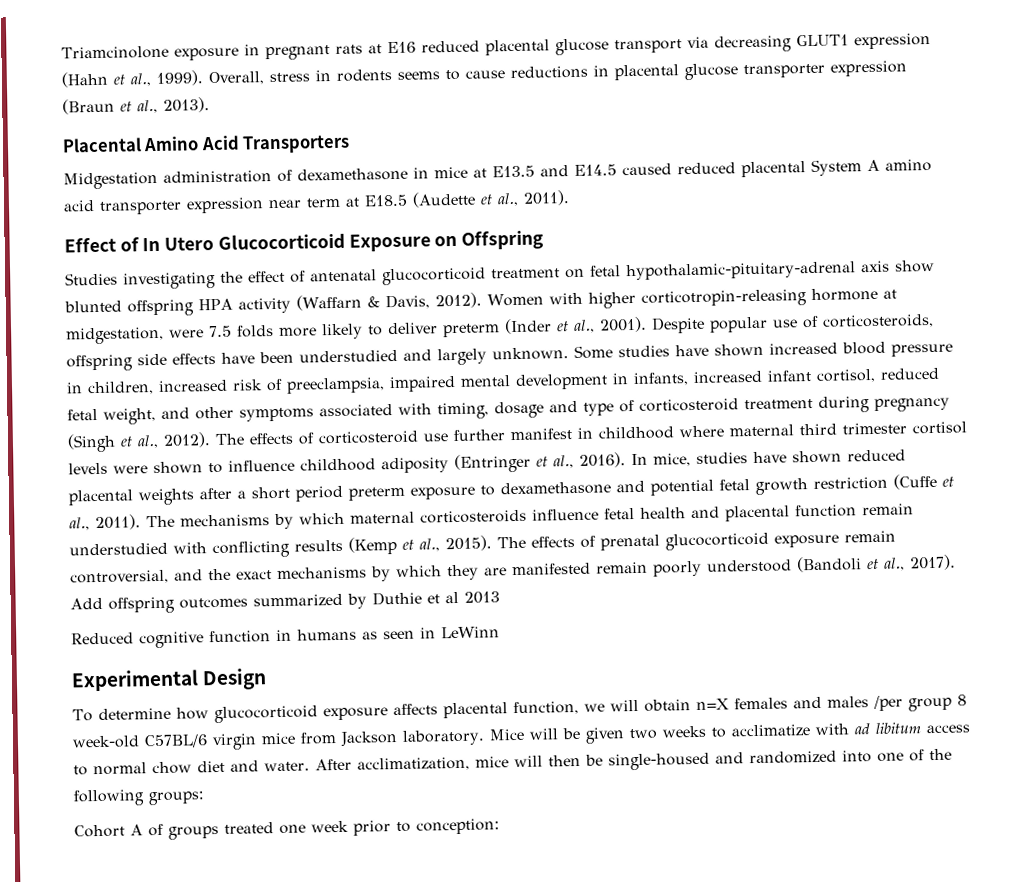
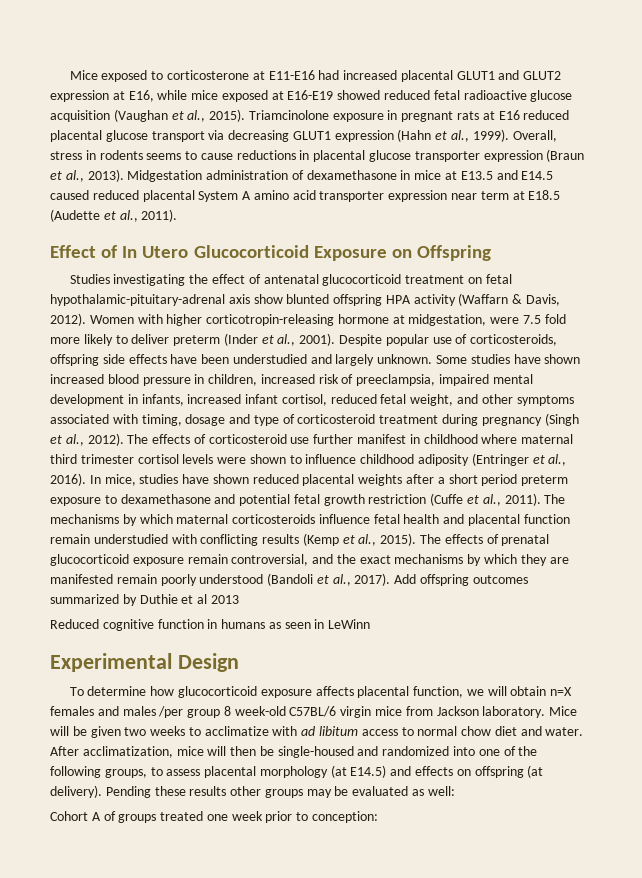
+ Mice exposed to corticosterone at E11-E16 had increased placental GLUT1 and GLUT2 expression at E16, while mice exposed at E16-E19 showed reduced fetal radioactive glucose acquisition (Vaughan et al., 2015).
- Overall, stress in rodents seems to cause reductions in placental glucose transporter expression (Braun et al., 2013).
- Placental Amino Acid Transporters
- Midgestation administration of dexamethasone in mice at E13.5 and E14.5 caused reduced placental System A amino acid transporter expression near term at E18.5 (Audette et al., 2011).
+ Overall, stress in rodents seems to cause reductions in placental glucose transporter expression (Braun et al., 2013). Midgestation administration of dexamethasone in mice at E13.5 and E14.5 caused reduced placental System A amino acid transporter expression near term at E18.5 (Audette et al., 2011).
- Women with higher corticotropin-releasing hormone at midgestation, were 7.5 folds more likely to deliver preterm (Inder et al., 2001).
+ Women with higher corticotropin-releasing hormone at midgestation, were 7.5 fold more likely to deliver preterm (Inder et al., 2001).
- After acclimatization, mice will then be single-housed and randomized into one of the following groups:
+ After acclimatization, mice will then be single-housed and randomized into one of the following groups, to assess placental morphology (at E14.5) and effects on offspring (at delivery). Pending these results other groups may be evaluated as well:

